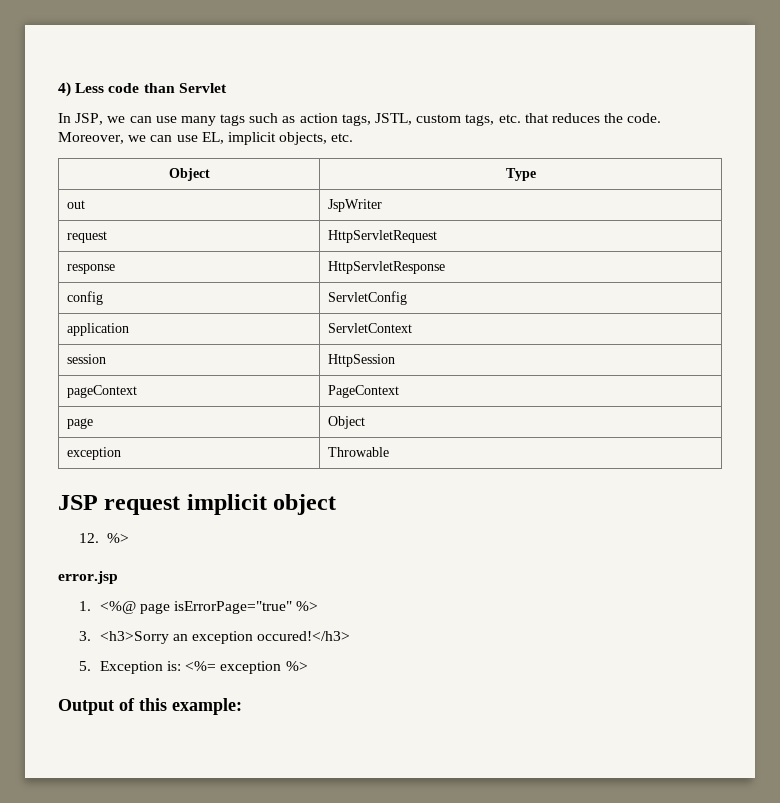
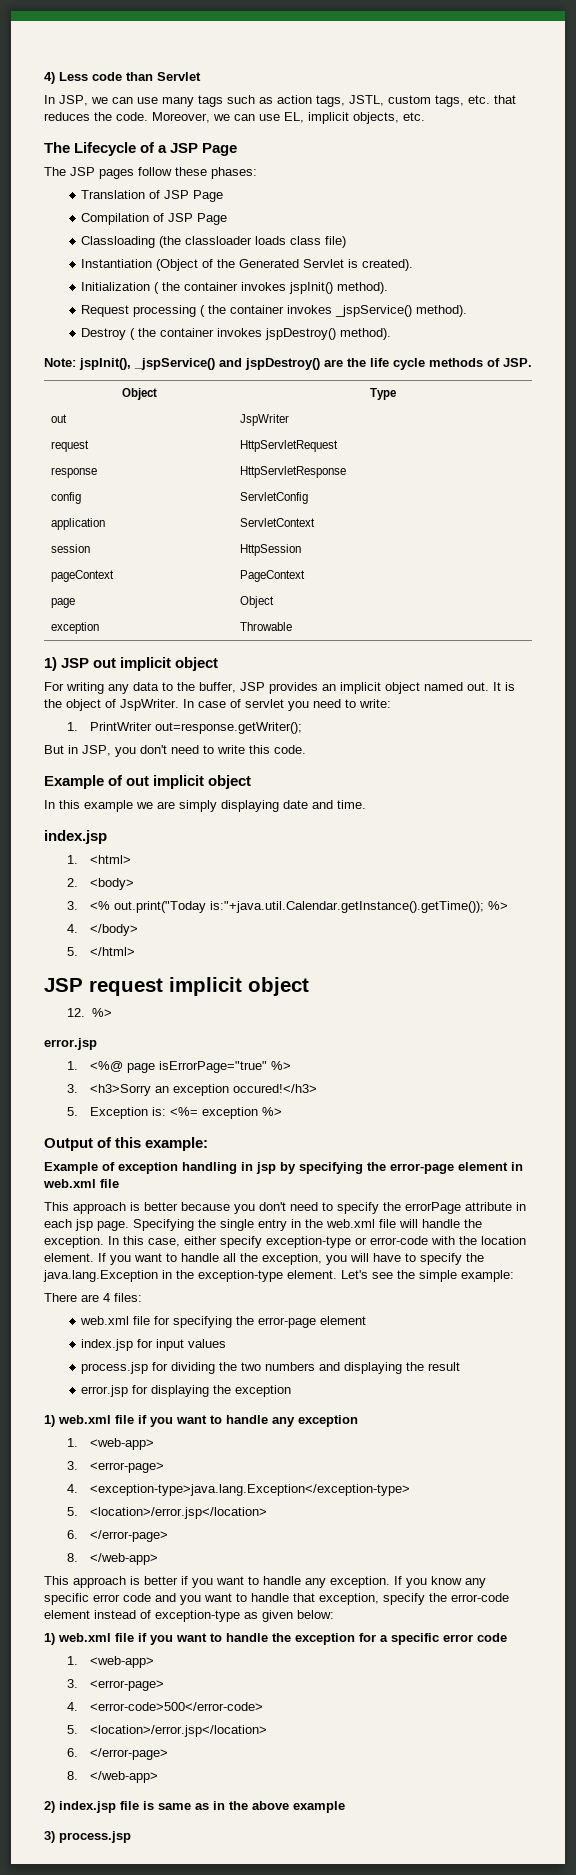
+ The Lifecycle of a JSP Page
+ The JSP pages follow these phases:
+ Translation of JSP Page
+ Compilation of JSP Page
+ Classloading (the classloader loads class file)
+ Instantiation (Object of the Generated Servlet is created).
+ Initialization ( the container invokes jspInit() method).
+ Request processing ( the container invokes _jspService() method).
+ Destroy ( the container invokes jspDestroy() method).
+ Note: jspInit(), _jspService() and jspDestroy() are the life cycle methods of JSP.
+ 1) JSP out implicit object
+ For writing any data to the buffer, JSP provides an implicit object named out. It is the object of JspWriter. In case of servlet you need to write:
+ 1. PrintWriter out=response.getWriter();
+ But in JSP, you don't need to write this code.
+ Example of out implicit object
+ In this example we are simply displaying date and time.
+ index.jsp
+ 1. <html>
+ 2. <body>
+ 3. <% out.print("Today is:"+java.util.Calendar.getInstance().getTime()); %>
+ 4. </body>
+ 5. </html>
+ Example of exception handling in jsp by specifying the error-page element in web.xml file
+ This approach is better because you don't need to specify the errorPage attribute in each jsp page. Specifying the single entry in the web.xml file will handle the exception. In this case, either specify exception-type or error-code with the location element. If you want to handle all the exception, you will have to specify the java.lang.Exception in the exception-type element. Let's see the simple example:
+ There are 4 files:
+ web.xml file for specifying the error-page element
+ index.jsp for input values
+ process.jsp for dividing the two numbers and displaying the result
+ error.jsp for displaying the exception
+ 1) web.xml file if you want to handle any exception
+ 1. <web-app>
+ 3. <error-page>
+ 4. <exception-type>java.lang.Exception</exception-type>
+ 5. <location>/error.jsp</location>
+ 6. </error-page>
+ 8. </web-app>
+ This approach is better if you want to handle any exception. If you know any specific error code and you want to handle that exception, specify the error-code element instead of exception-type as given below:
+ 1) web.xml file if you want to handle the exception for a specific error code
+ 1. <web-app>
+ 3. <error-page>
+ 4. <error-code>500</error-code>
+ 5. <location>/error.jsp</location>
+ 6. </error-page>
+ 8. </web-app>
+ 2) index.jsp file is same as in the above example
+ 3) process.jsp

